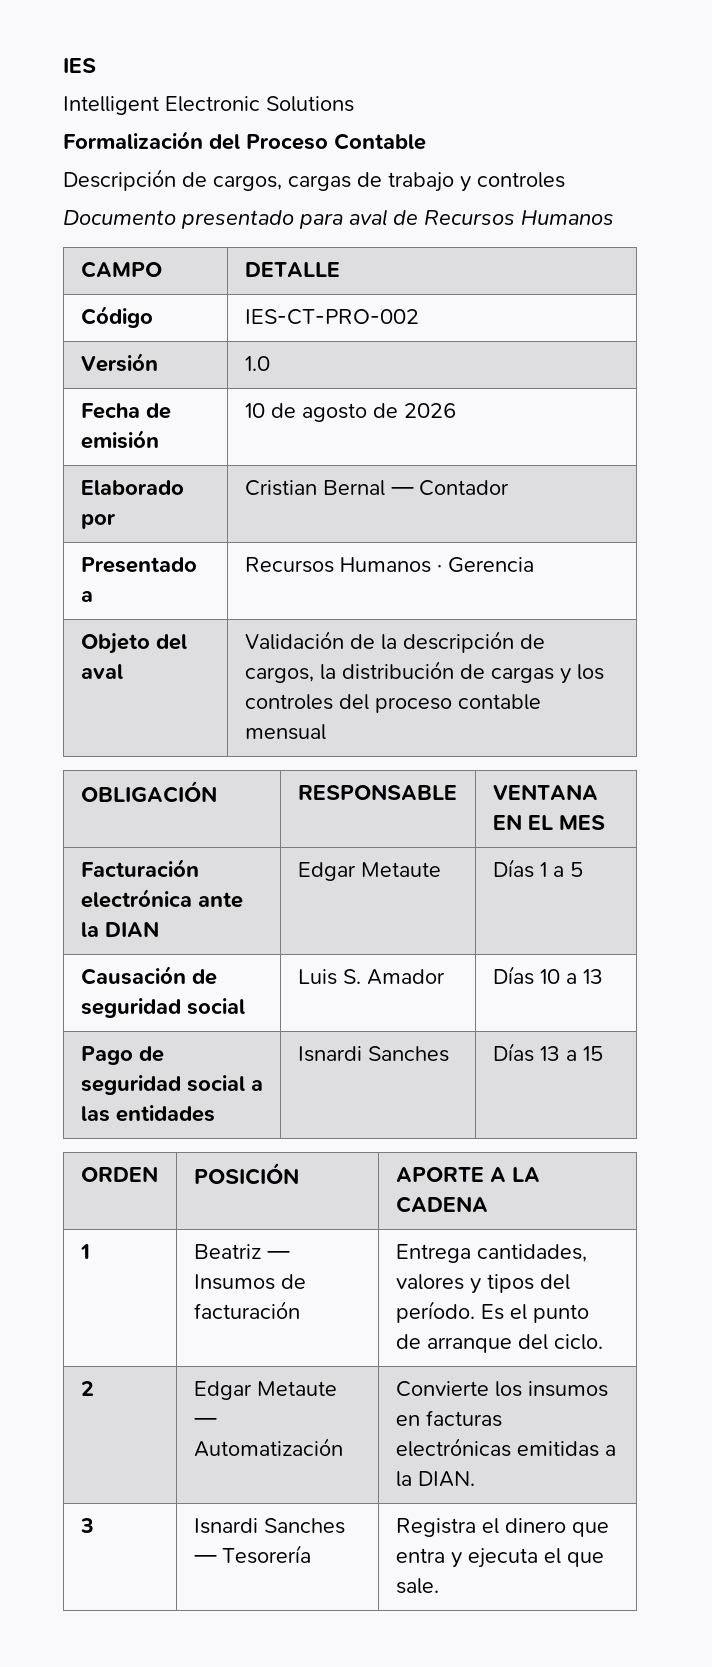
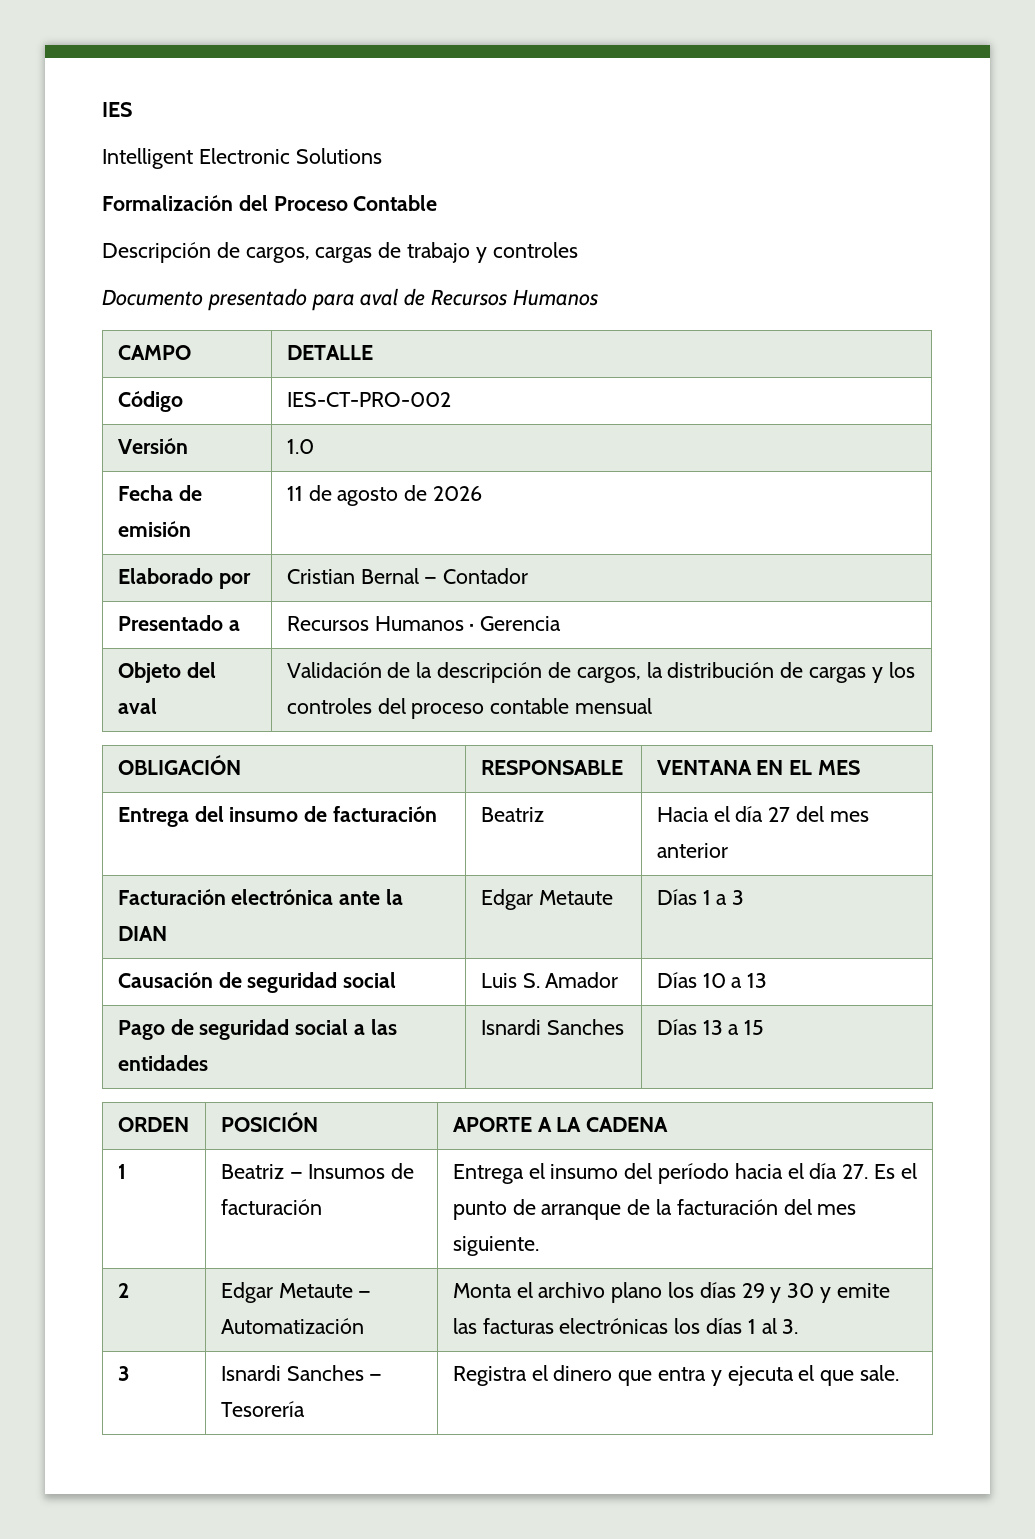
- Fecha de emisión | 10 de agosto de 2026
+ Fecha de emisión | 11 de agosto de 2026
+ Entrega del insumo de facturación | Beatriz | Hacia el día 27 del mes anterior
- Facturación electrónica ante la DIAN | Edgar Metaute | Días 1 a 5
+ Facturación electrónica ante la DIAN | Edgar Metaute | Días 1 a 3
- 1 | Beatriz — Insumos de facturación | Entrega cantidades, valores y tipos del período. Es el punto de arranque del ciclo.
+ 1 | Beatriz — Insumos de facturación | Entrega el insumo del período hacia el día 27. Es el punto de arranque de la facturación del mes siguiente.
- 2 | Edgar Metaute — Automatización | Convierte los insumos en facturas electrónicas emitidas a la DIAN.
+ 2 | Edgar Metaute — Automatización | Monta el archivo plano los días 29 y 30 y emite las facturas electrónicas los días 1 al 3.

